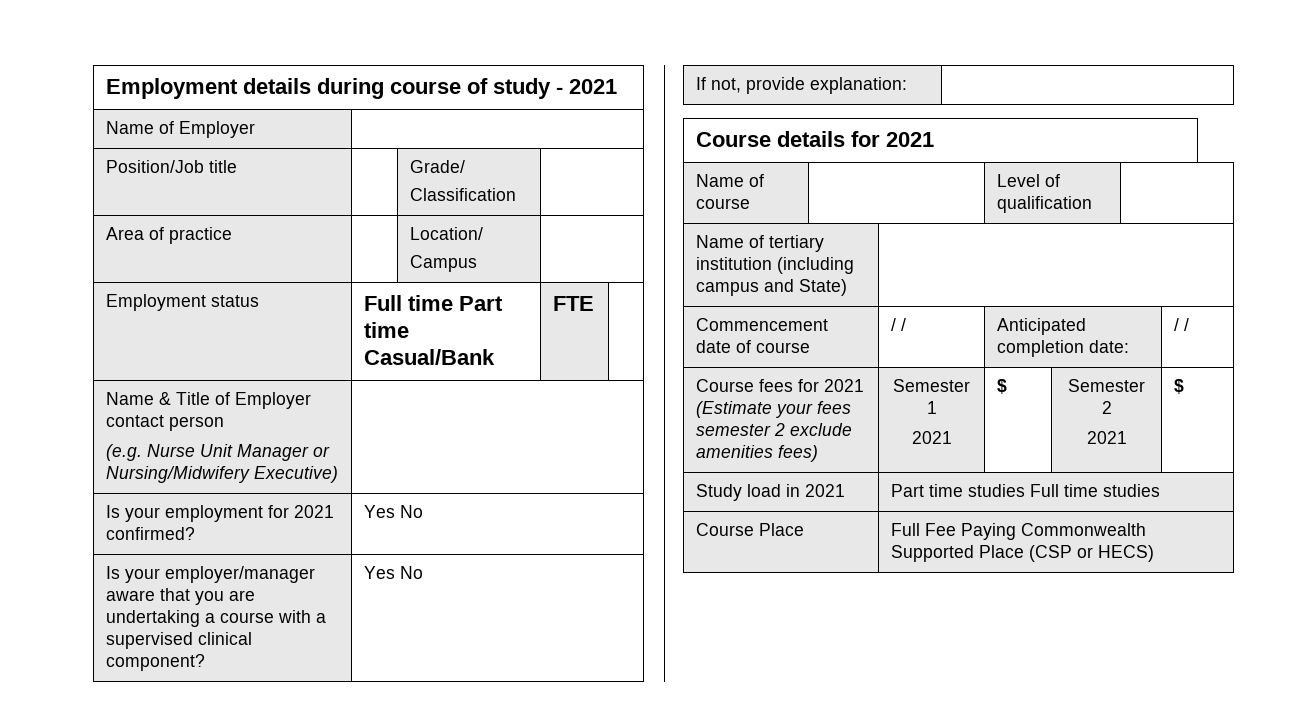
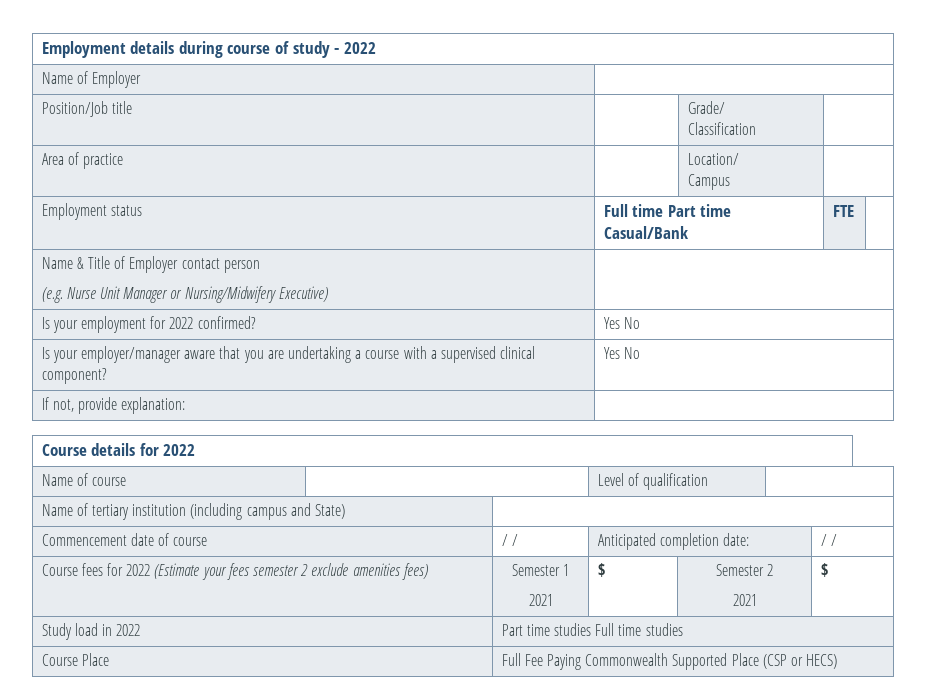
- Employment details during course of study - 2021
+ Employment details during course of study - 2022
- Is your employment for 2021 confirmed? | Yes No
+ Is your employment for 2022 confirmed? | Yes No
- Course details for 2021
+ Course details for 2022
- Course fees for 2021 (Estimate your fees semester 2 exclude amenities fees) | Semester 1
+ Course fees for 2022 (Estimate your fees semester 2 exclude amenities fees) | Semester 1
- Study load in 2021 | Part time studies Full time studies
+ Study load in 2022 | Part time studies Full time studies

